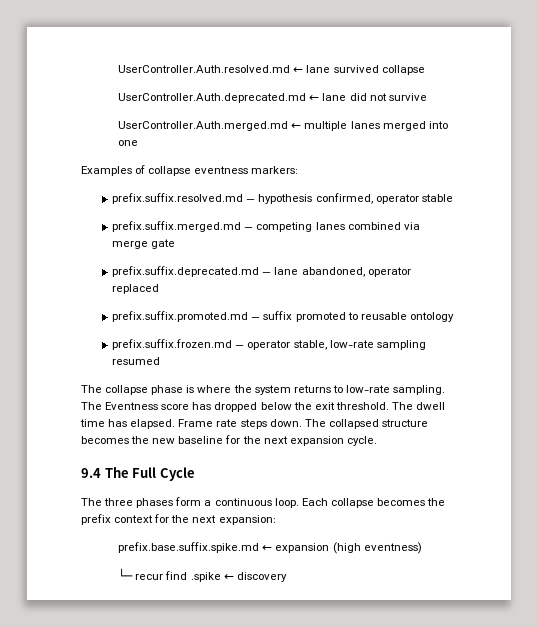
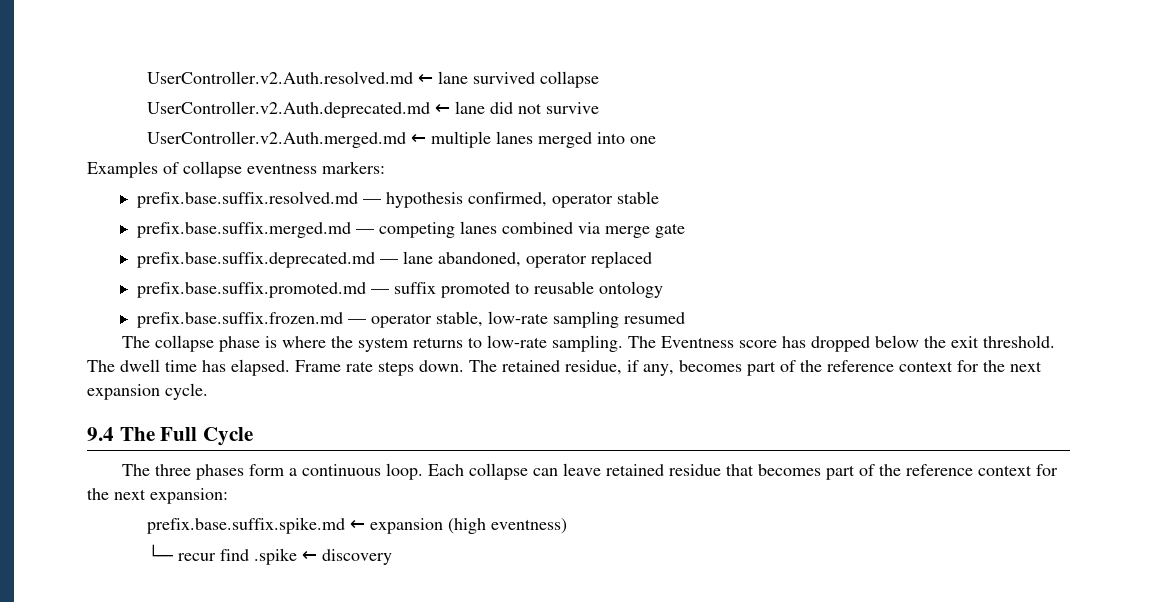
- UserController.Auth.resolved.md ← lane survived collapse
+ UserController.v2.Auth.resolved.md ← lane survived collapse
- UserController.Auth.deprecated.md ← lane did not survive
+ UserController.v2.Auth.deprecated.md ← lane did not survive
- UserController.Auth.merged.md ← multiple lanes merged into one
+ UserController.v2.Auth.merged.md ← multiple lanes merged into one
- prefix.suffix.resolved.md — hypothesis confirmed, operator stable
+ prefix.base.suffix.resolved.md — hypothesis confirmed, operator stable
- prefix.suffix.merged.md — competing lanes combined via merge gate
+ prefix.base.suffix.merged.md — competing lanes combined via merge gate
- prefix.suffix.deprecated.md — lane abandoned, operator replaced
+ prefix.base.suffix.deprecated.md — lane abandoned, operator replaced
- prefix.suffix.promoted.md — suffix promoted to reusable ontology
+ prefix.base.suffix.promoted.md — suffix promoted to reusable ontology
- prefix.suffix.frozen.md — operator stable, low-rate sampling resumed
+ prefix.base.suffix.frozen.md — operator stable, low-rate sampling resumed
- The collapsed structure becomes the new baseline for the next expansion cycle.
+ The retained residue, if any, becomes part of the reference context for the next expansion cycle.
- Each collapse becomes the prefix context for the next expansion:
+ Each collapse can leave retained residue that becomes part of the reference context for the next expansion:

